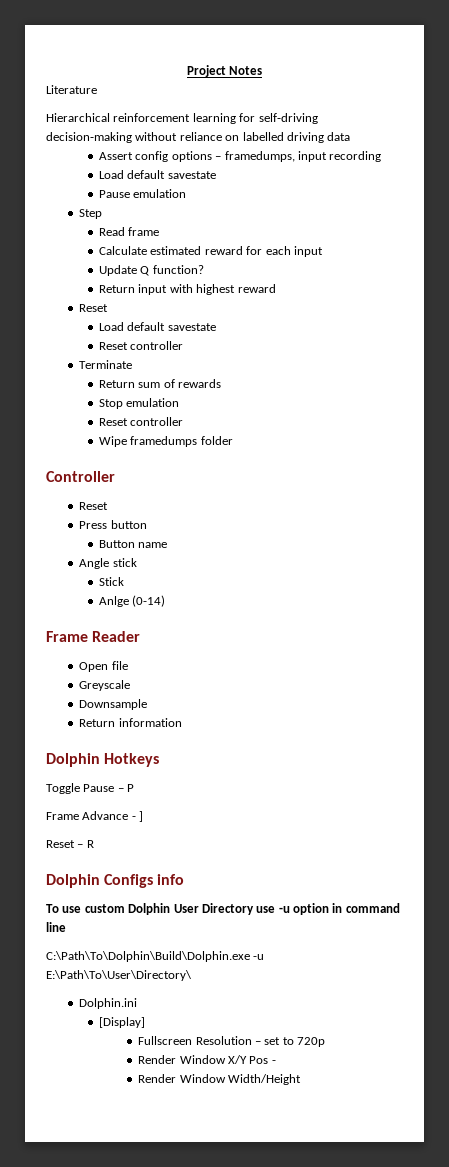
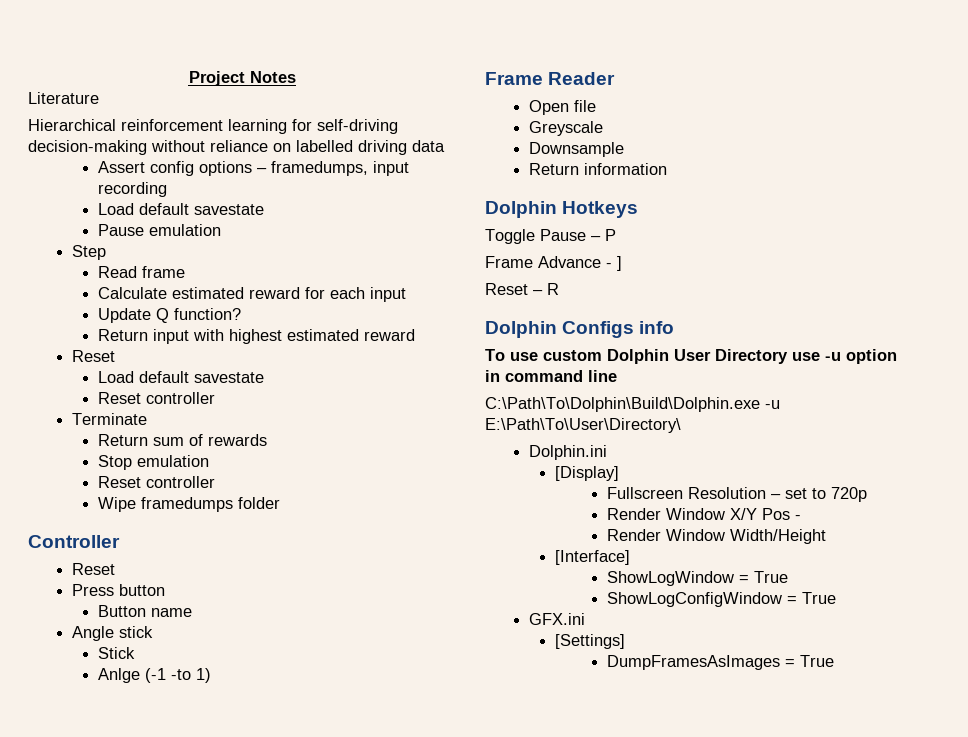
- Return input with highest reward
+ Return input with highest estimated reward
- Anlge (0-14)
+ Anlge (-1 -to 1)
+ [Interface]
+ ShowLogWindow = True
+ ShowLogConfigWindow = True
+ GFX.ini
+ [Settings]
+ DumpFramesAsImages = True

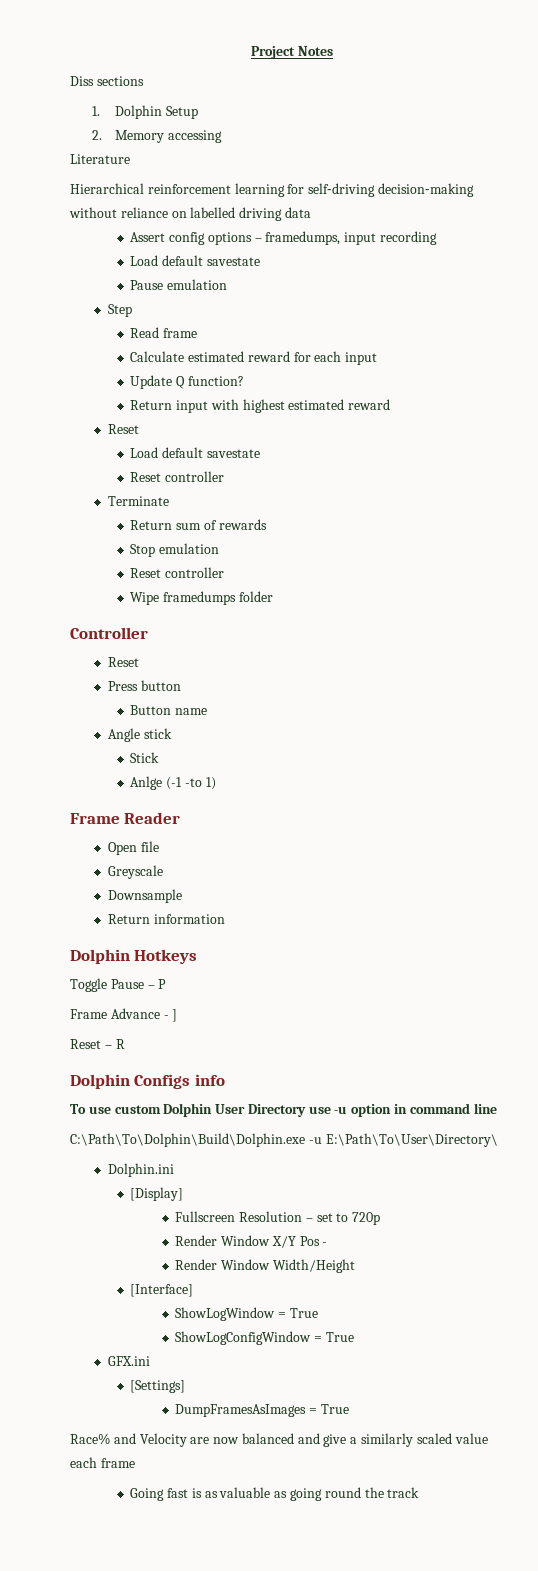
+ Diss sections
+ 1. Dolphin Setup
+ 2. Memory accessing
+ Race% and Velocity are now balanced and give a similarly scaled value each frame
+ Going fast is as valuable as going round the track

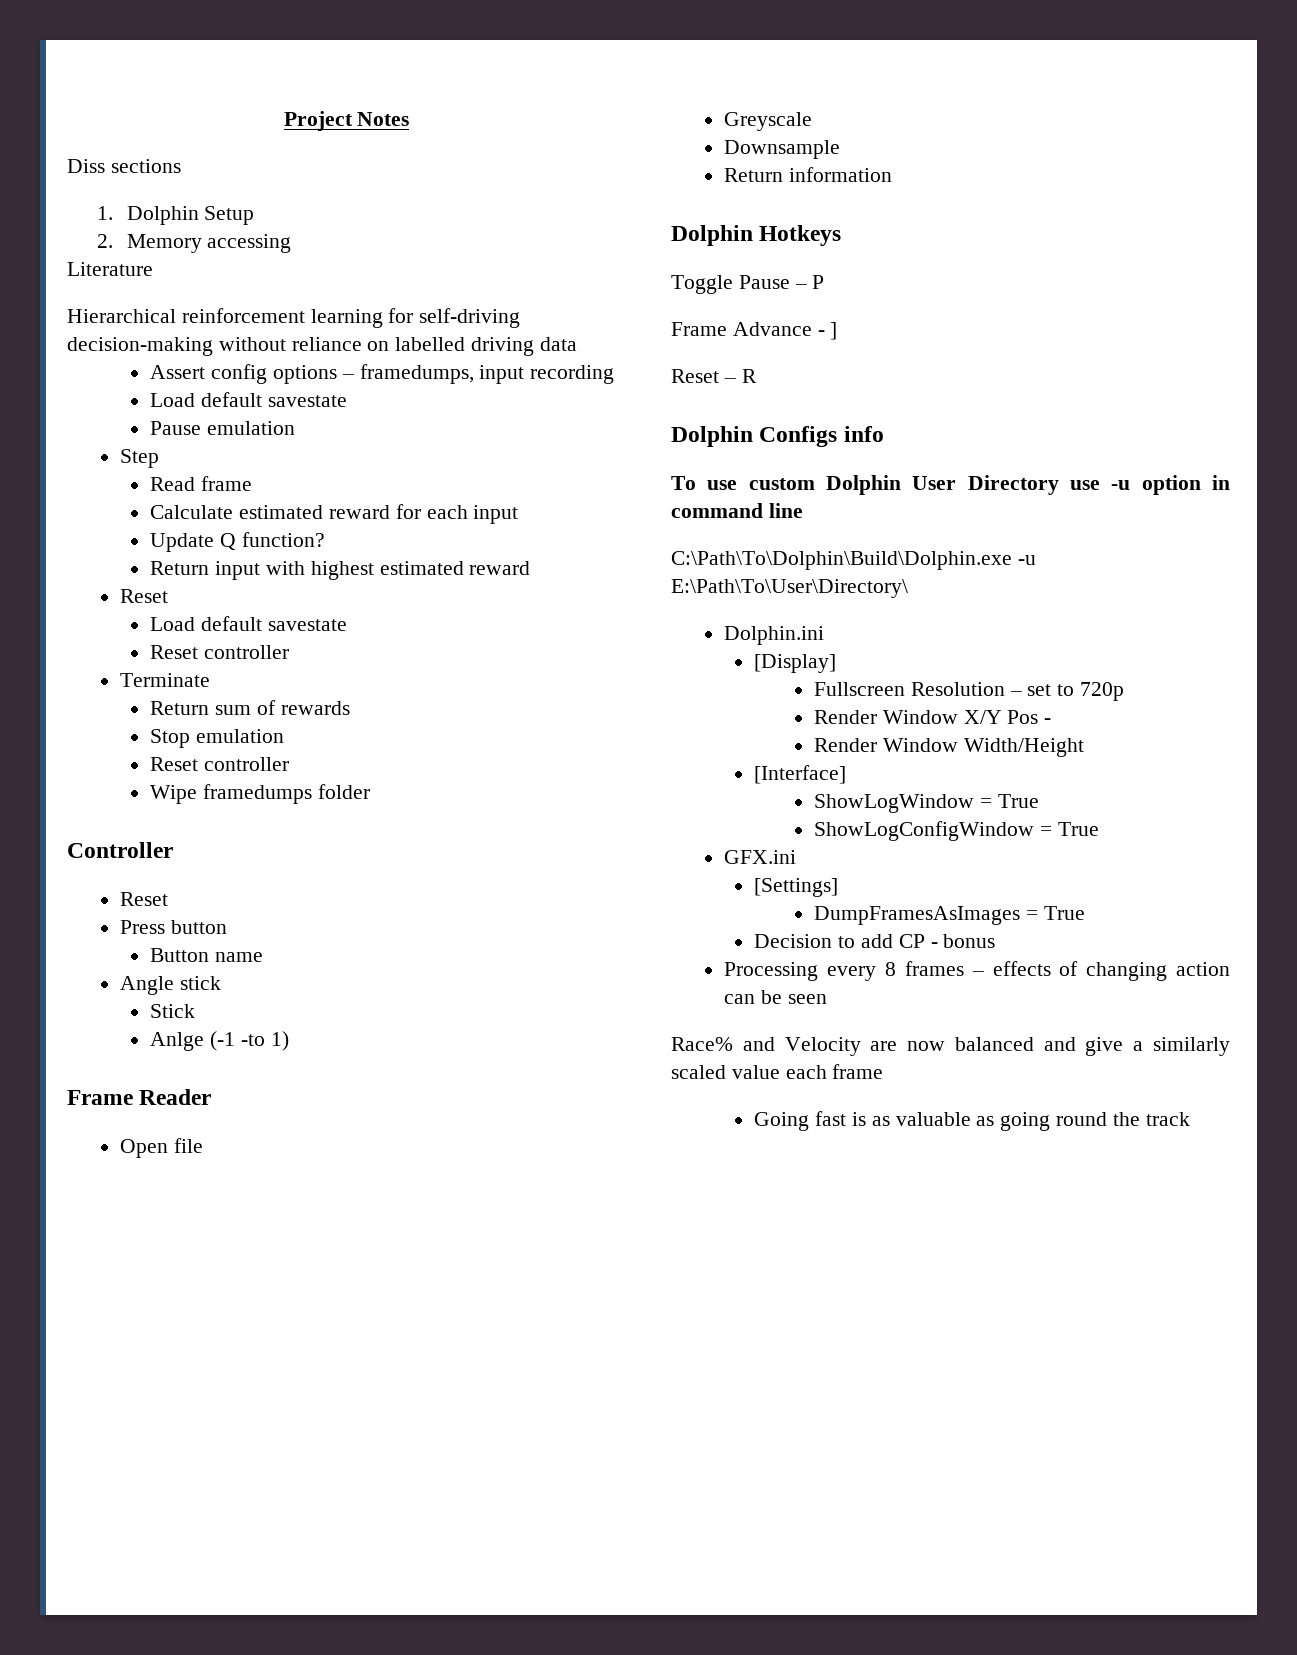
+ Decision to add CP - bonus
+ Processing every 8 frames – effects of changing action can be seen

